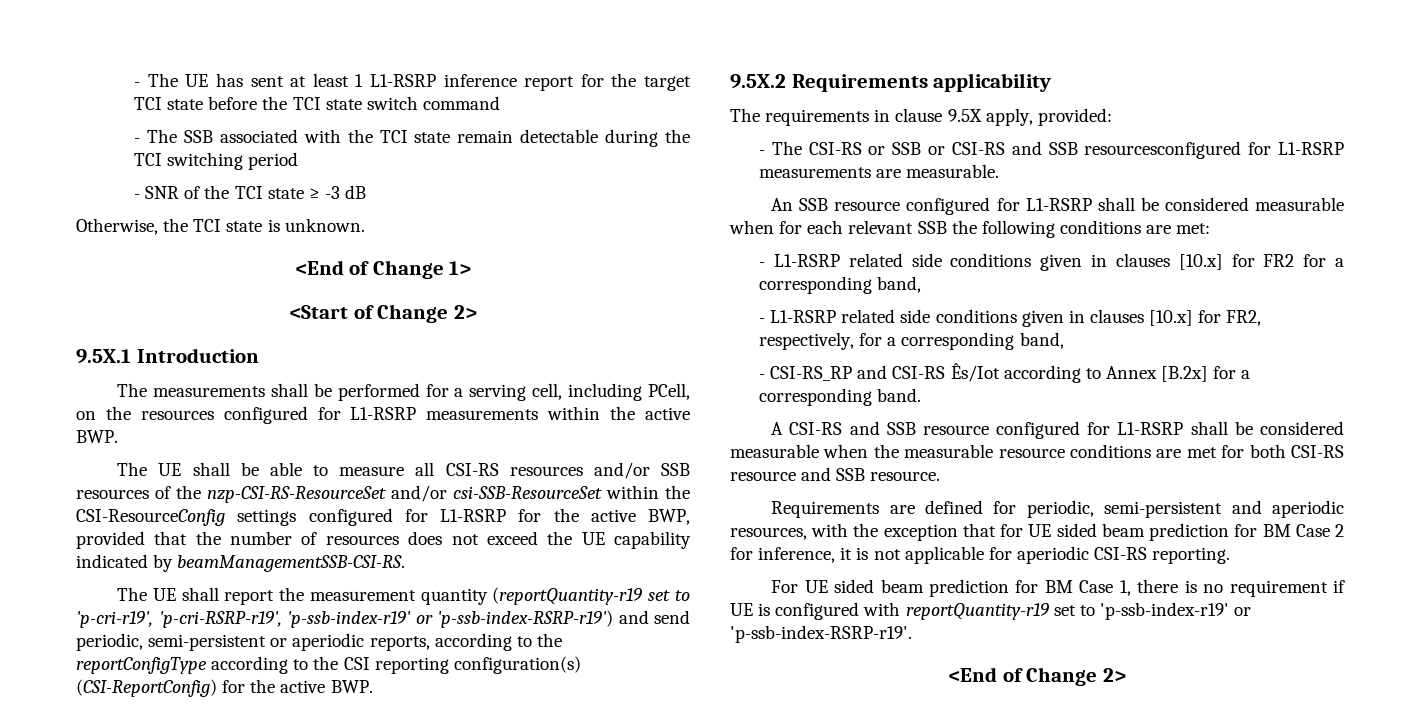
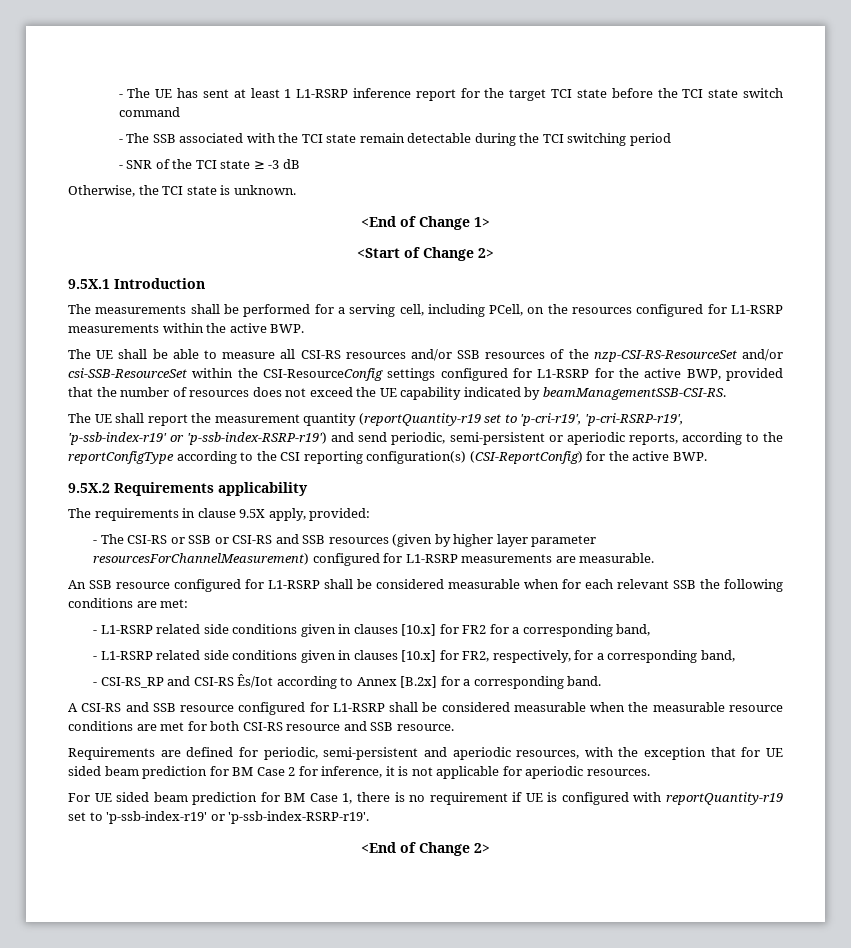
- - The CSI-RS or SSB or CSI-RS and SSB resourcesconfigured for L1-RSRP measurements are measurable.
+ - The CSI-RS or SSB or CSI-RS and SSB resources (given by higher layer parameter resourcesForChannelMeasurement) configured for L1-RSRP measurements are measurable.
- Requirements are defined for periodic, semi-persistent and aperiodic resources, with the exception that for UE sided beam prediction for BM Case 2 for inference, it is not applicable for aperiodic CSI-RS reporting.
+ Requirements are defined for periodic, semi-persistent and aperiodic resources, with the exception that for UE sided beam prediction for BM Case 2 for inference, it is not applicable for aperiodic resources.

